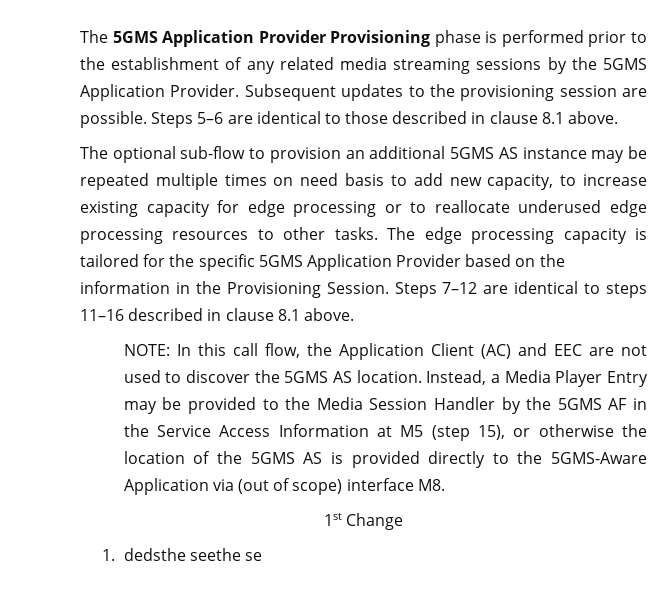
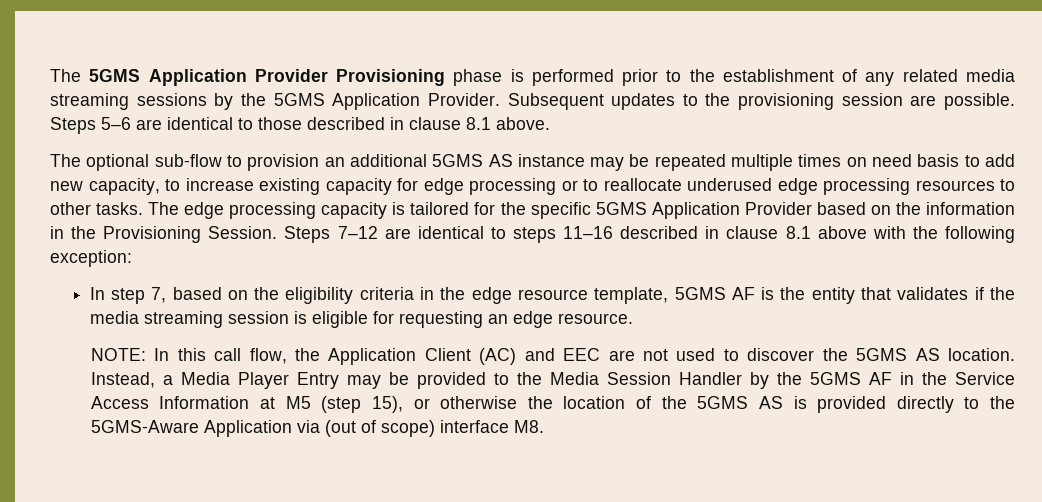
- Steps 7–12 are identical to steps 11–16 described in clause 8.1 above.
+ Steps 7–12 are identical to steps 11–16 described in clause 8.1 above with the following exception:
+ In step 7, based on the eligibility criteria in the edge resource template, 5GMS AF is the entity that validates if the media streaming session is eligible for requesting an edge resource.
- 1st Change
- 1. dedsthe seethe se

